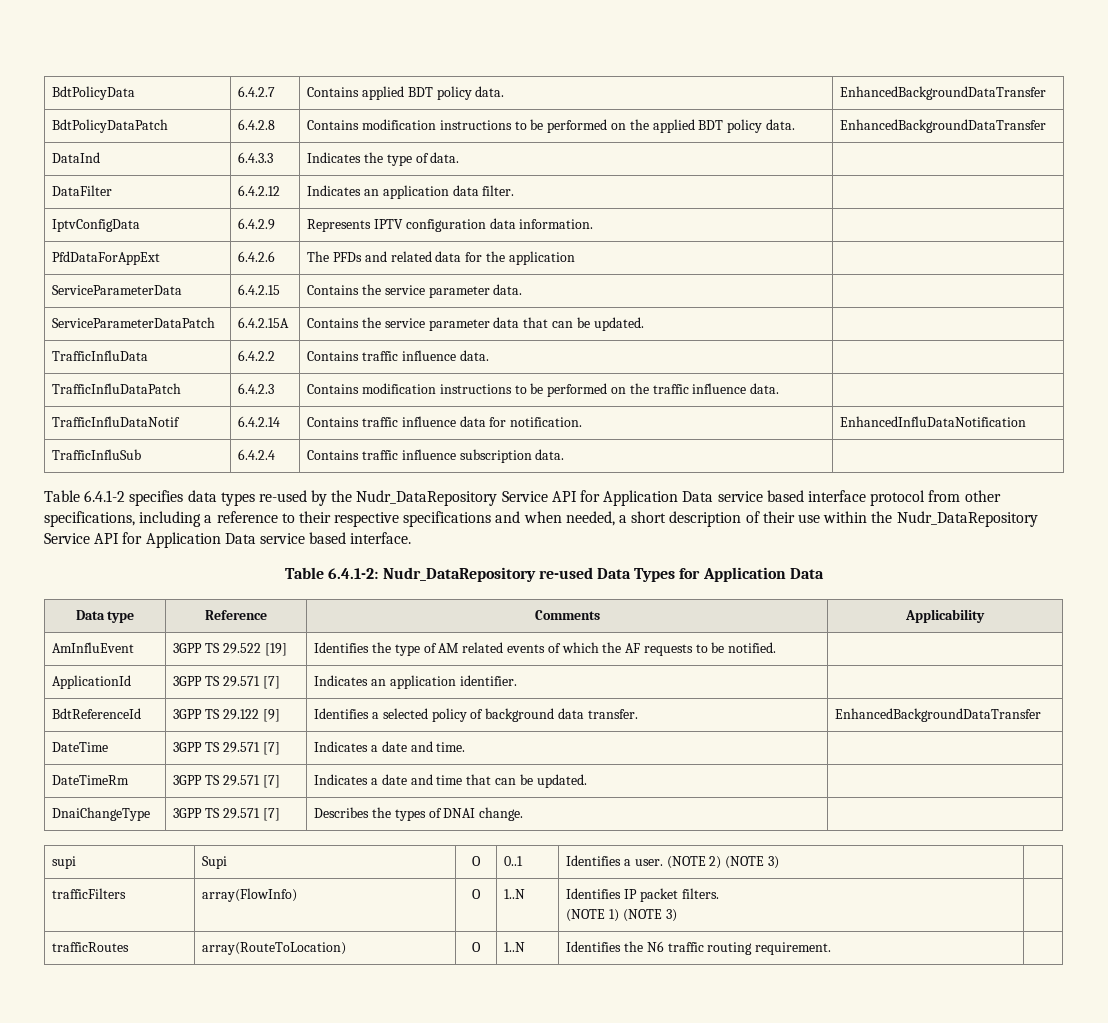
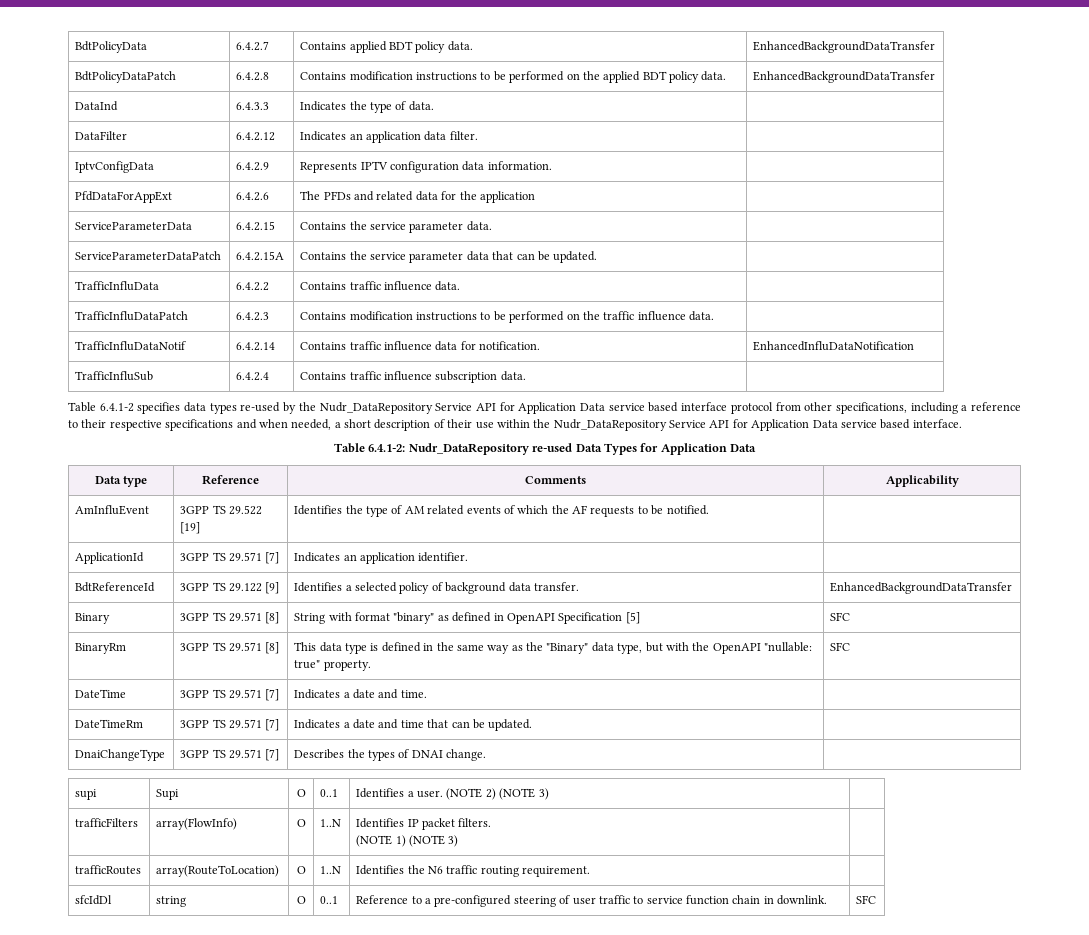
+ Binary | 3GPP TS 29.571 [8] | String with format "binary" as defined in OpenAPI Specification [5] | SFC
+ BinaryRm | 3GPP TS 29.571 [8] | This data type is defined in the same way as the "Binary" data type, but with the OpenAPI "nullable: true" property. | SFC
+ sfcIdDl | string | O | 0..1 | Reference to a pre-configured steering of user traffic to service function chain in downlink. | SFC

